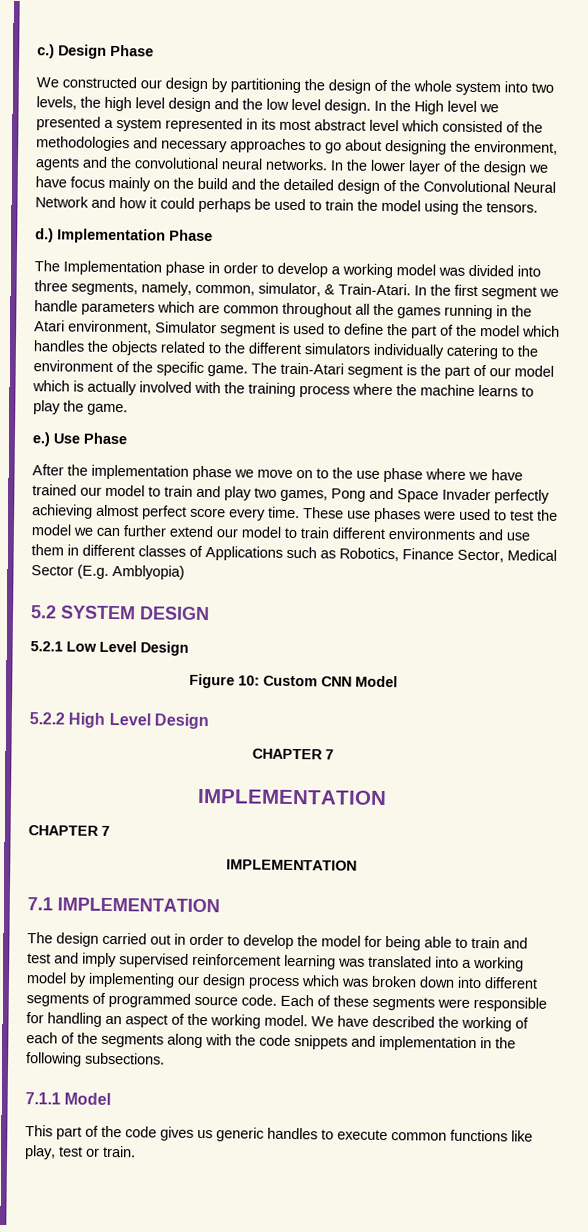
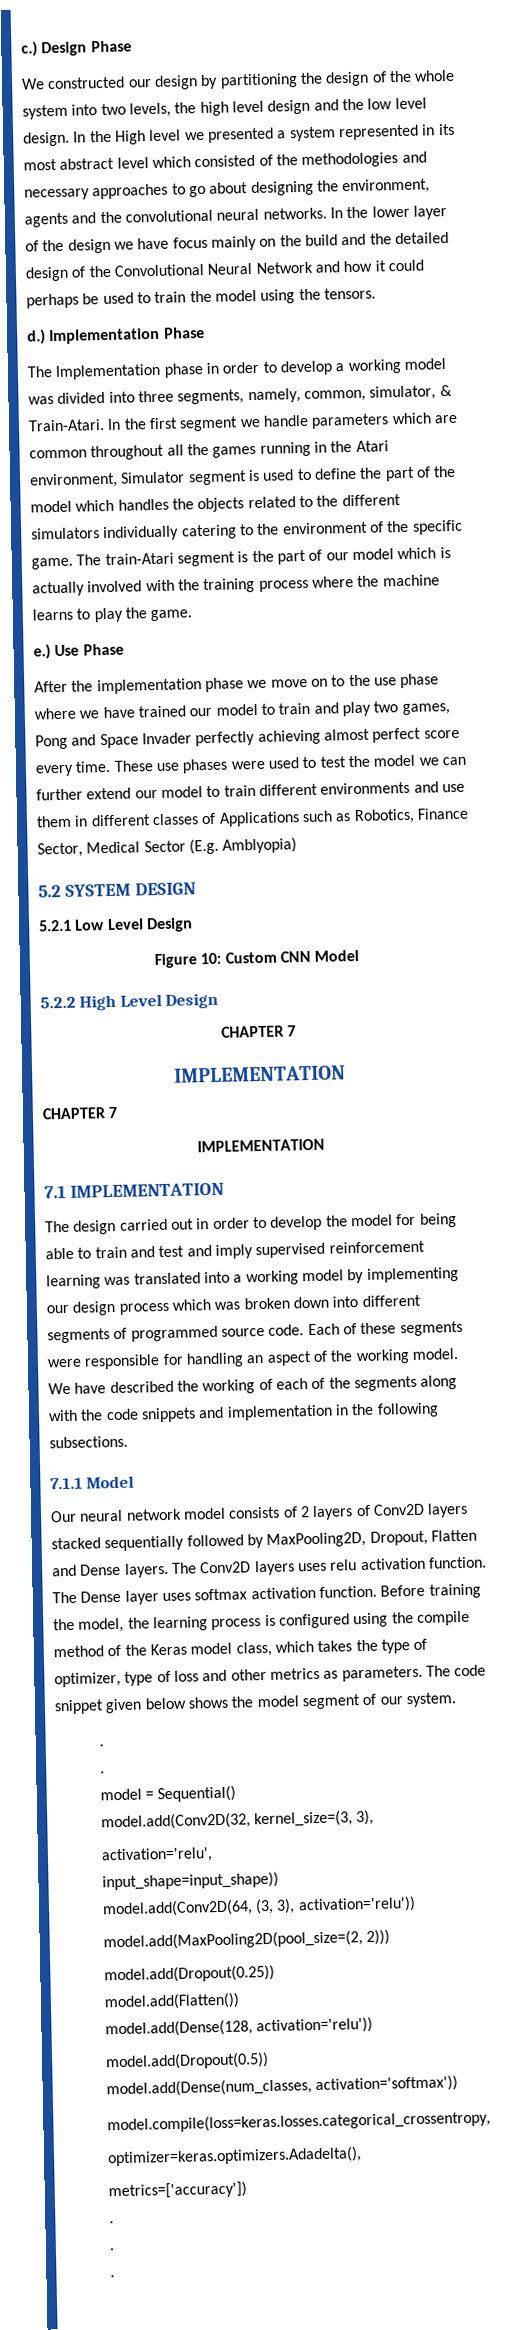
- This part of the code gives us generic handles to execute common functions like play, test or train.
+ Our neural network model consists of 2 layers of Conv2D layers stacked sequentially followed by MaxPooling2D, Dropout, Flatten and Dense layers. The Conv2D layers uses relu activation function. The Dense layer uses softmax activation function. Before training the model, the learning process is configured using the compile method of the Keras model class, which takes the type of optimizer, type of loss and other metrics as parameters. The code snippet given below shows the model segment of our system.
+ .
+ .
+ model = Sequential()
+ model.add(Conv2D(32, kernel_size=(3, 3),
+ activation='relu',
+ input_shape=input_shape))
+ model.add(Conv2D(64, (3, 3), activation='relu'))
+ model.add(MaxPooling2D(pool_size=(2, 2)))
+ model.add(Dropout(0.25))
+ model.add(Flatten())
+ model.add(Dense(128, activation='relu'))
+ model.add(Dropout(0.5))
+ model.add(Dense(num_classes, activation='softmax'))
+ model.compile(loss=keras.losses.categorical_crossentropy,
+ optimizer=keras.optimizers.Adadelta(),
+ metrics=['accuracy'])
+ .
+ .
+ .

